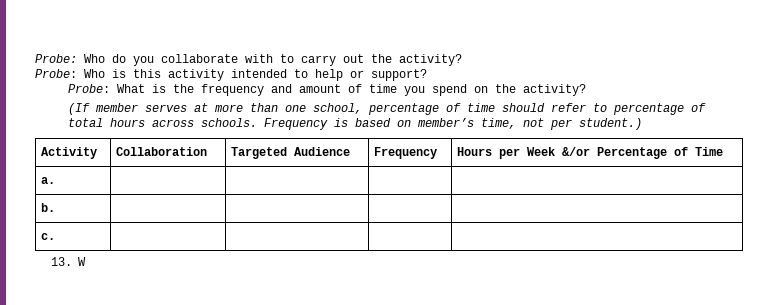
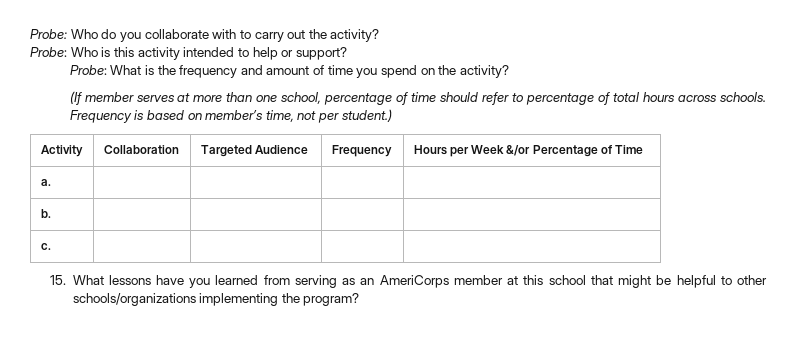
- 13. W
+ 15. What lessons have you learned from serving as an AmeriCorps member at this school that might be helpful to other schools/organizations implementing the program?

